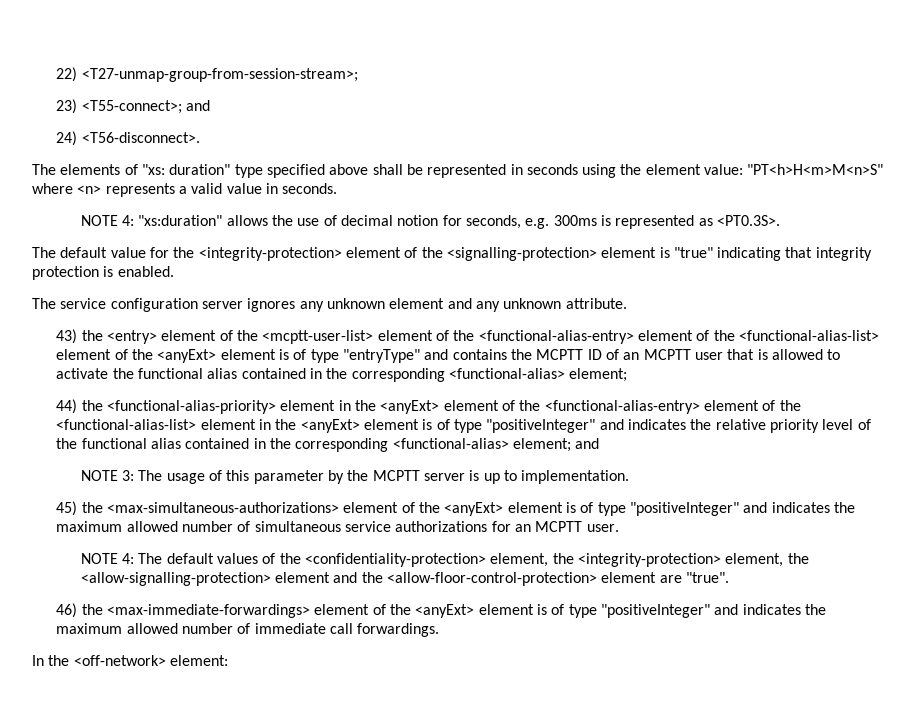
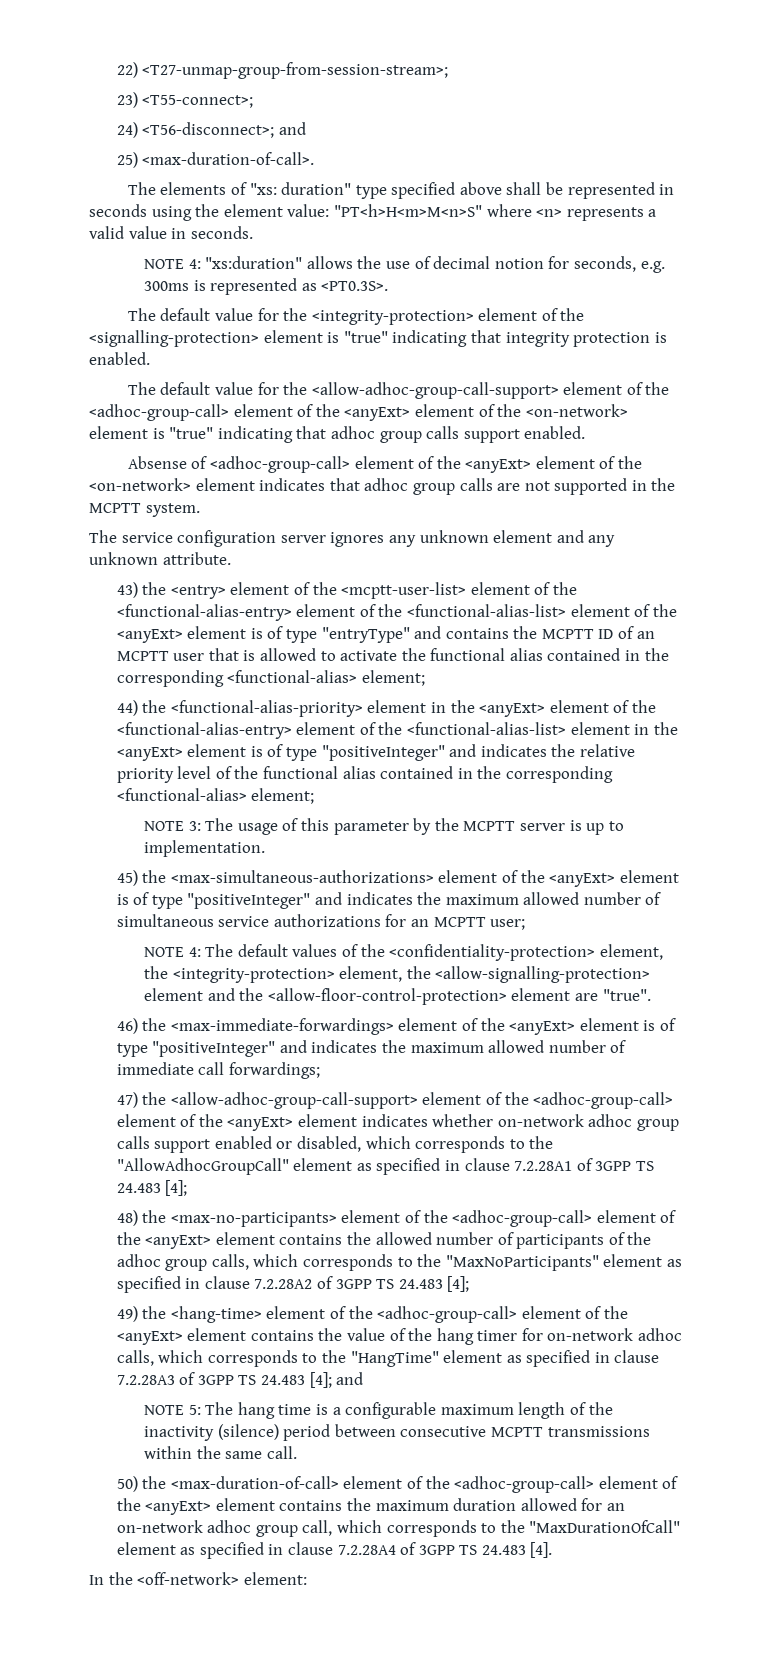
- 23) <T55-connect>; and
- 24) <T56-disconnect>.
+ 23) <T55-connect>;
+ 24) <T56-disconnect>; and
+ 25) <max-duration-of-call>.
+ The default value for the <allow-adhoc-group-call-support> element of the <adhoc-group-call> element of the <anyExt> element of the <on-network> element is "true" indicating that adhoc group calls support enabled.
+ Absense of <adhoc-group-call> element of the <anyExt> element of the <on-network> element indicates that adhoc group calls are not supported in the MCPTT system.
- 44) the <functional-alias-priority> element in the <anyExt> element of the <functional-alias-entry> element of the <functional-alias-list> element in the <anyExt> element is of type "positiveInteger" and indicates the relative priority level of the functional alias contained in the corresponding <functional-alias> element; and
+ 44) the <functional-alias-priority> element in the <anyExt> element of the <functional-alias-entry> element of the <functional-alias-list> element in the <anyExt> element is of type "positiveInteger" and indicates the relative priority level of the functional alias contained in the corresponding <functional-alias> element;
- 45) the <max-simultaneous-authorizations> element of the <anyExt> element is of type "positiveInteger" and indicates the maximum allowed number of simultaneous service authorizations for an MCPTT user.
+ 45) the <max-simultaneous-authorizations> element of the <anyExt> element is of type "positiveInteger" and indicates the maximum allowed number of simultaneous service authorizations for an MCPTT user;
- 46) the <max-immediate-forwardings> element of the <anyExt> element is of type "positiveInteger" and indicates the maximum allowed number of immediate call forwardings.
+ 46) the <max-immediate-forwardings> element of the <anyExt> element is of type "positiveInteger" and indicates the maximum allowed number of immediate call forwardings;
+ 47) the <allow-adhoc-group-call-support> element of the <adhoc-group-call> element of the <anyExt> element indicates whether on-network adhoc group calls support enabled or disabled, which corresponds to the "AllowAdhocGroupCall" element as specified in clause 7.2.28A1 of 3GPP TS 24.483 [4];
+ 48) the <max-no-participants> element of the <adhoc-group-call> element of the <anyExt> element contains the allowed number of participants of the adhoc group calls, which corresponds to the "MaxNoParticipants" element as specified in clause 7.2.28A2 of 3GPP TS 24.483 [4];
+ 49) the <hang-time> element of the <adhoc-group-call> element of the <anyExt> element contains the value of the hang timer for on-network adhoc calls, which corresponds to the "HangTime" element as specified in clause 7.2.28A3 of 3GPP TS 24.483 [4]; and
+ NOTE 5: The hang time is a configurable maximum length of the inactivity (silence) period between consecutive MCPTT transmissions within the same call.
+ 50) the <max-duration-of-call> element of the <adhoc-group-call> element of the <anyExt> element contains the maximum duration allowed for an on-network adhoc group call, which corresponds to the "MaxDurationOfCall" element as specified in clause 7.2.28A4 of 3GPP TS 24.483 [4].

